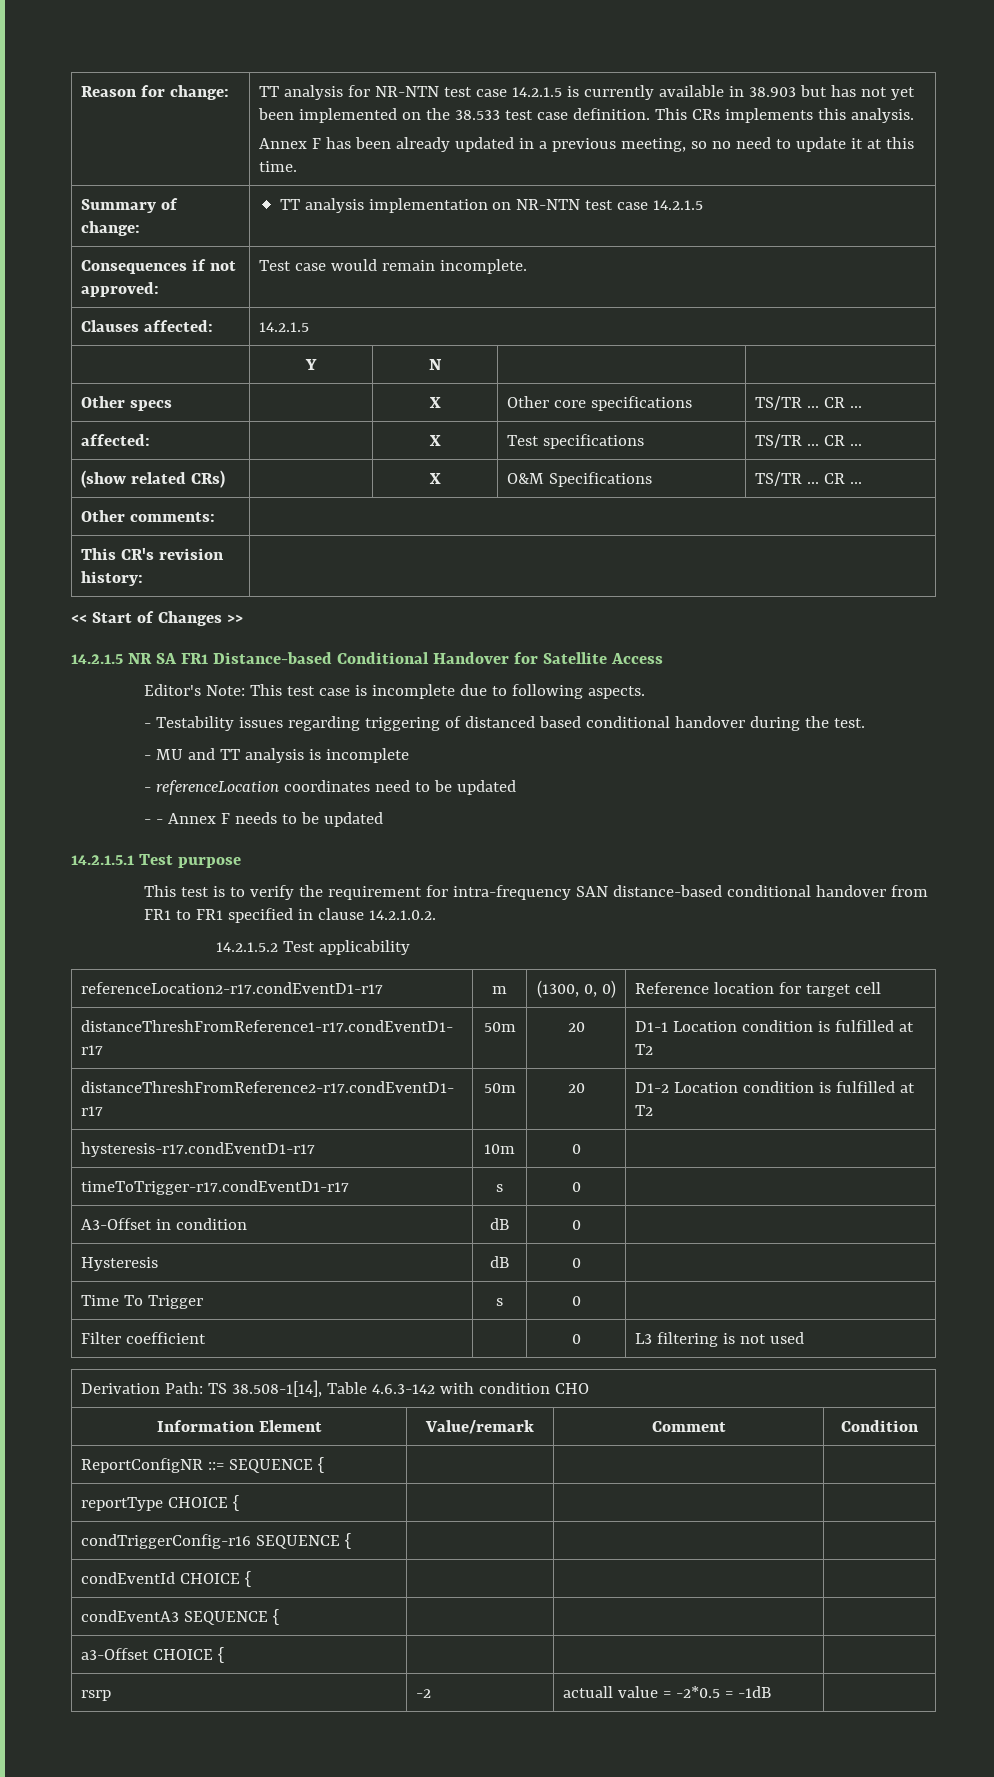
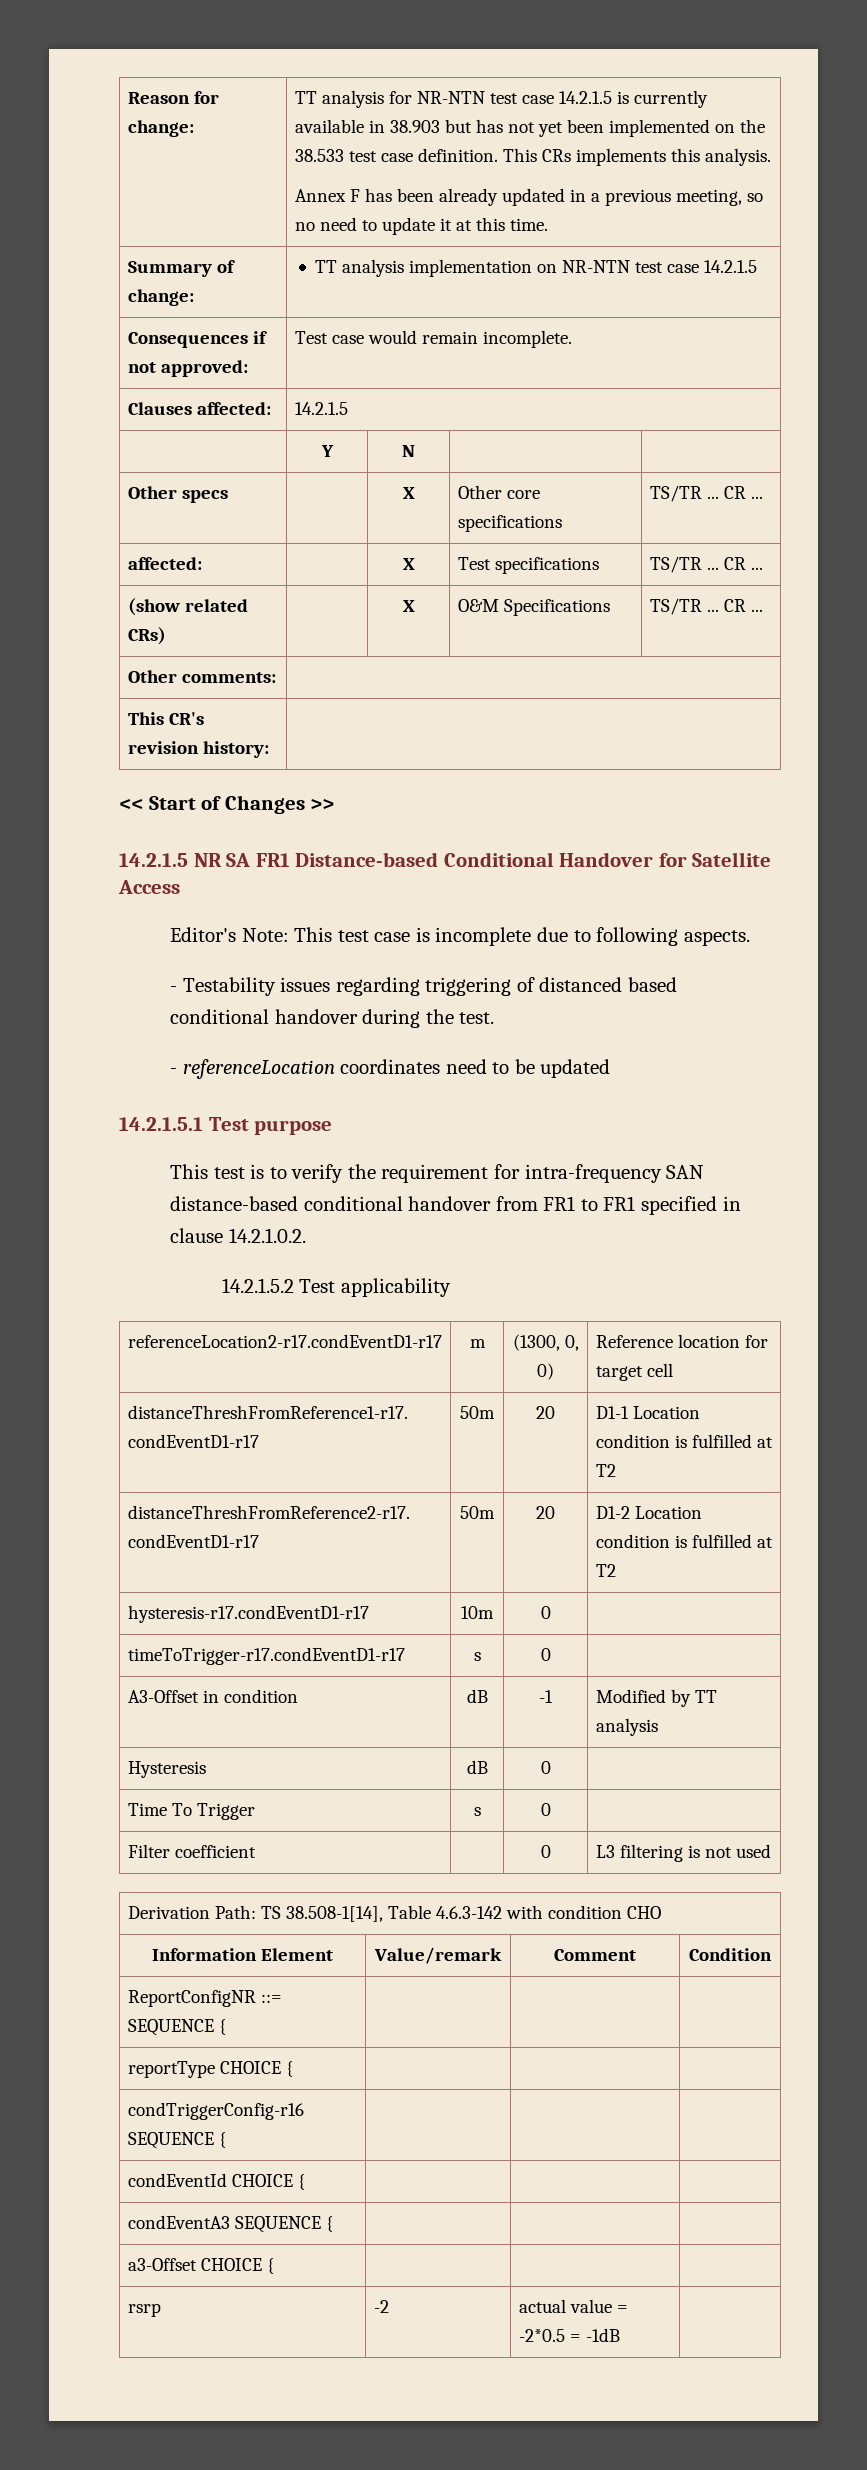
- - MU and TT analysis is incomplete
- - - Annex F needs to be updated
- A3-Offset in condition | dB | 0 |
+ A3-Offset in condition | dB | -1 | Modified by TT analysis
- rsrp | -2 | actuall value = -2*0.5 = -1dB |
+ rsrp | -2 | actual value = -2*0.5 = -1dB |

